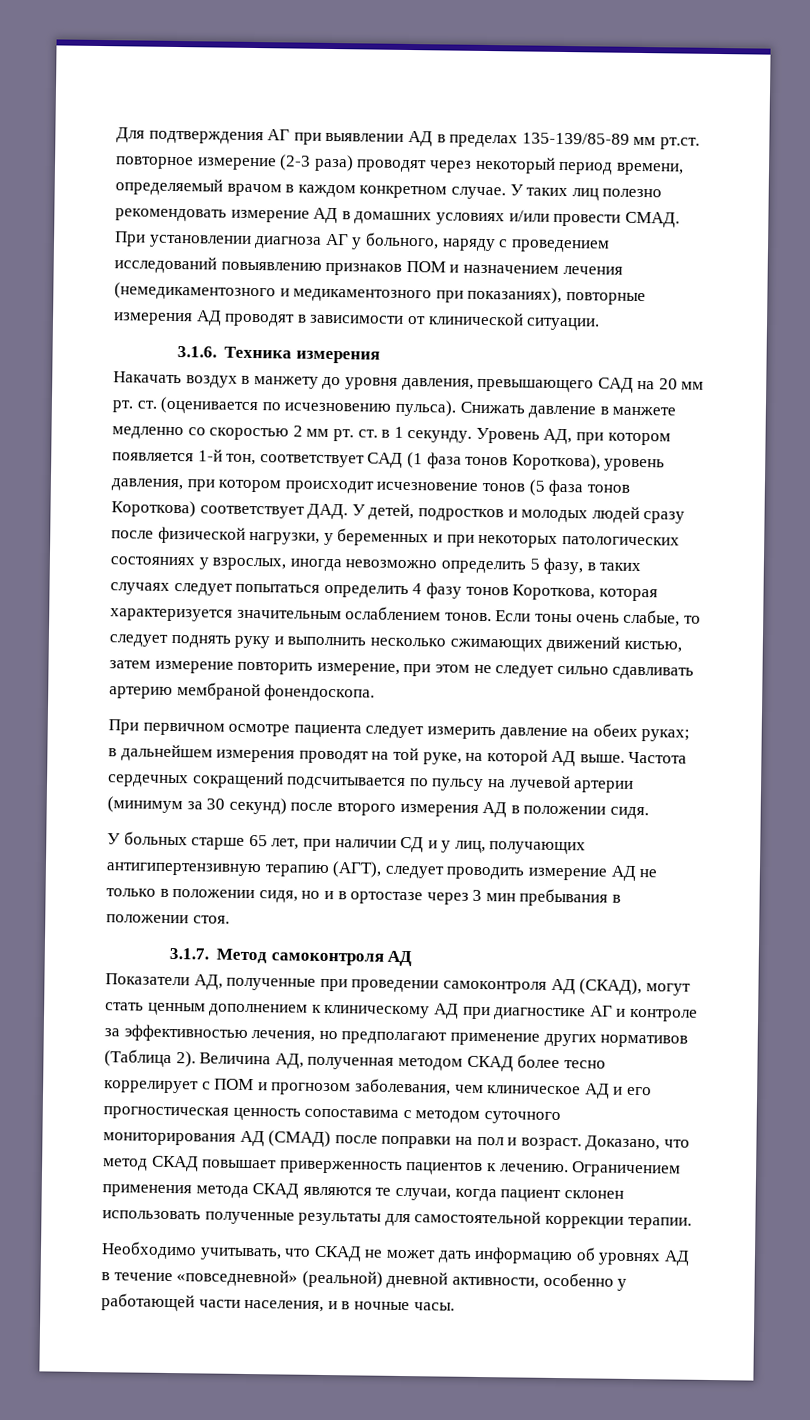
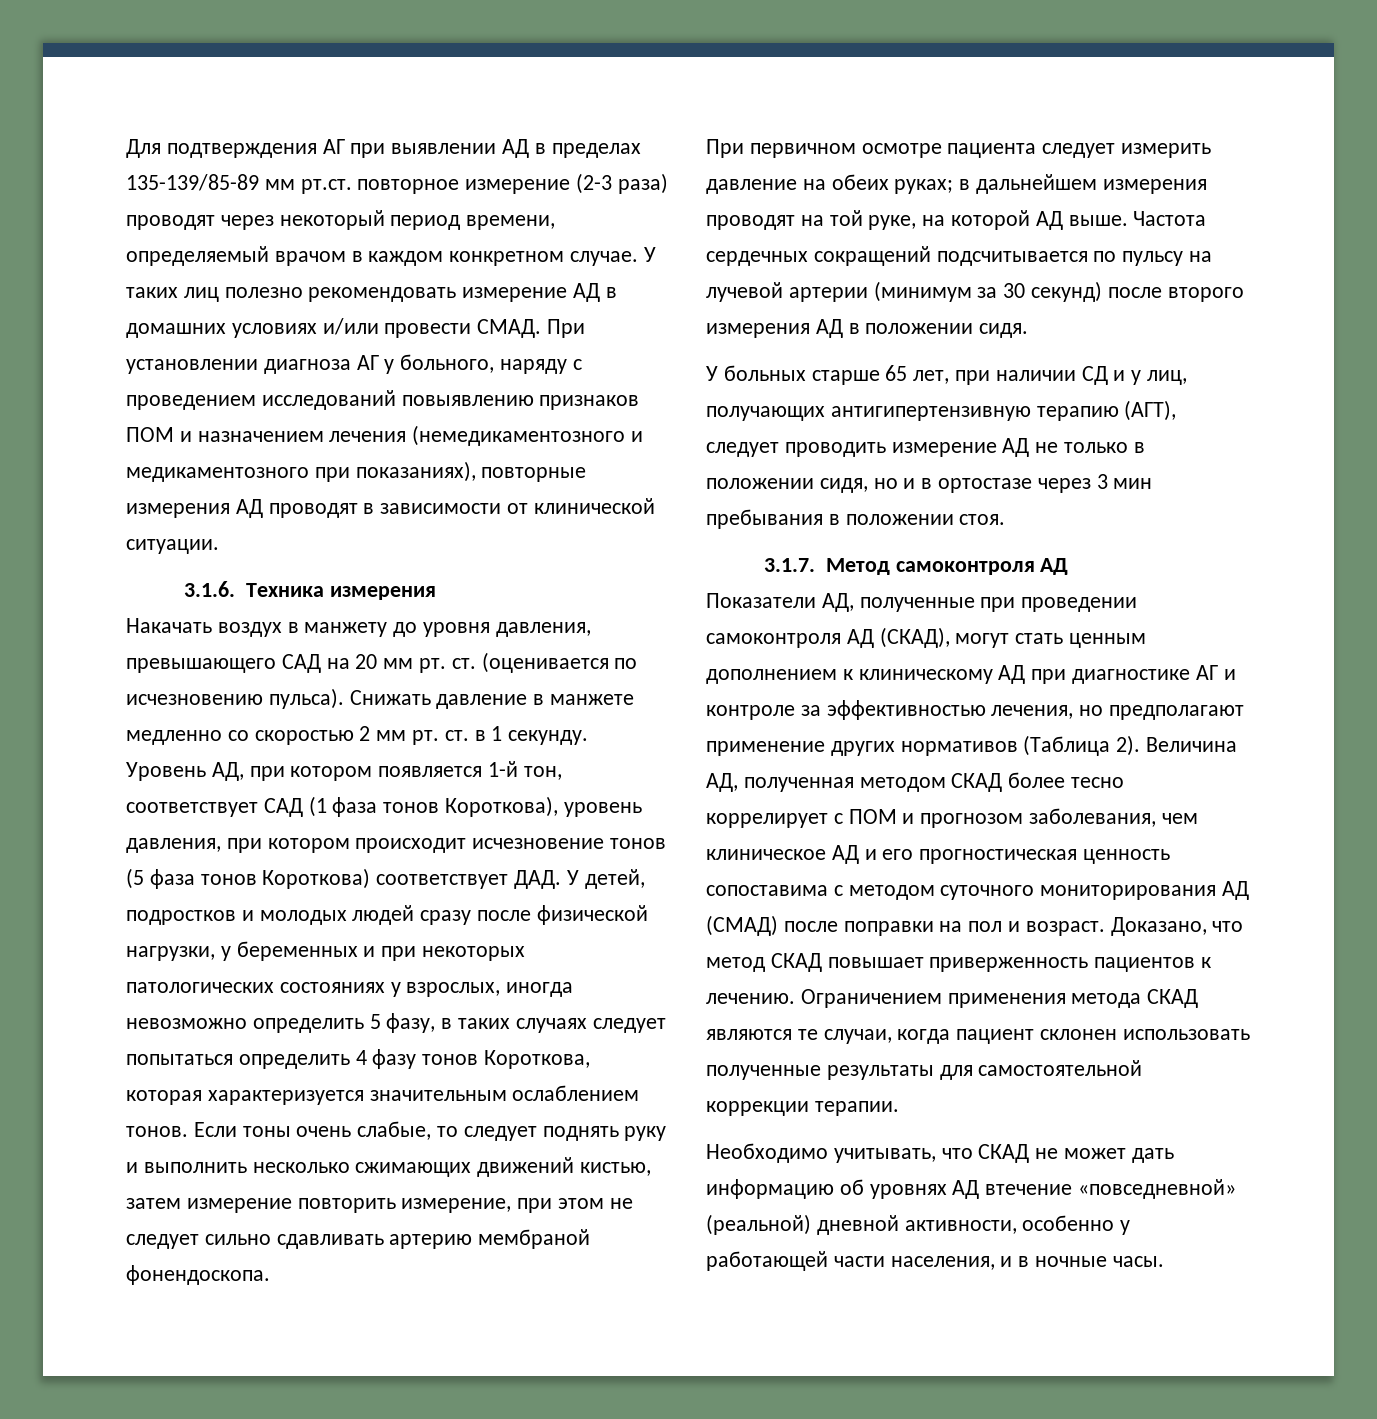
- Необходимо учитывать, что СКАД не может дать информацию об уровнях АД в течение «повседневной» (реальной) дневной активности, особенно у работающей части населения, и в ночные часы.
+ Необходимо учитывать, что СКАД не может дать информацию об уровнях АД втечение «повседневной» (реальной) дневной активности, особенно у работающей части населения, и в ночные часы.

